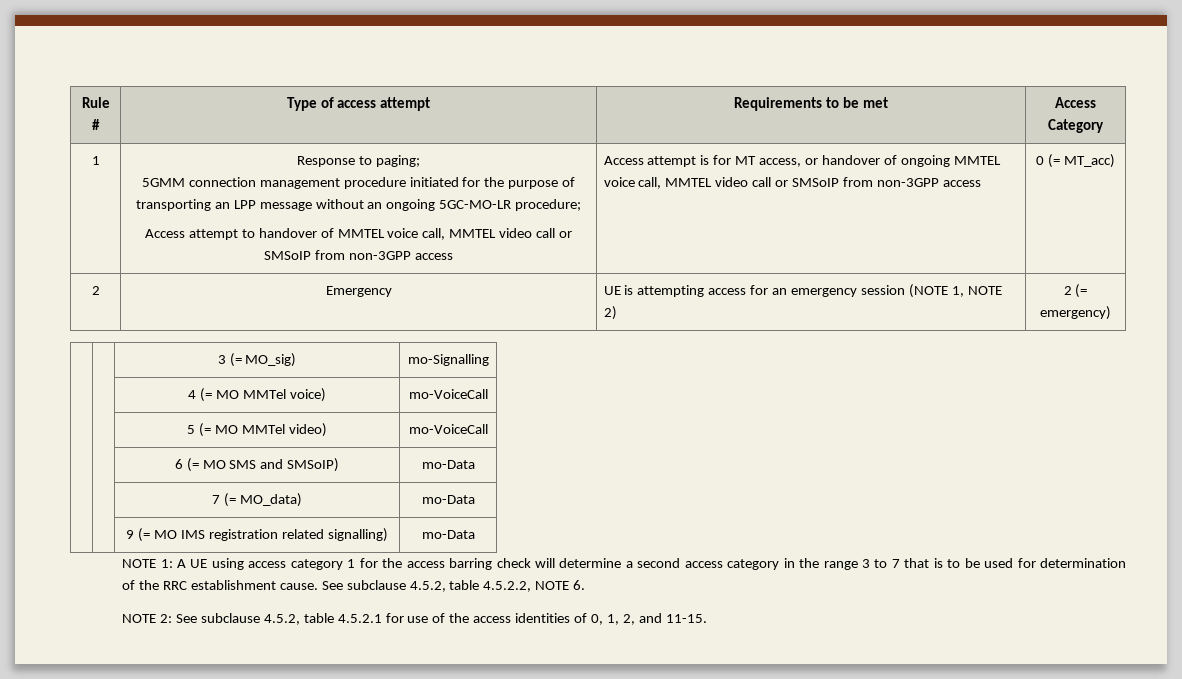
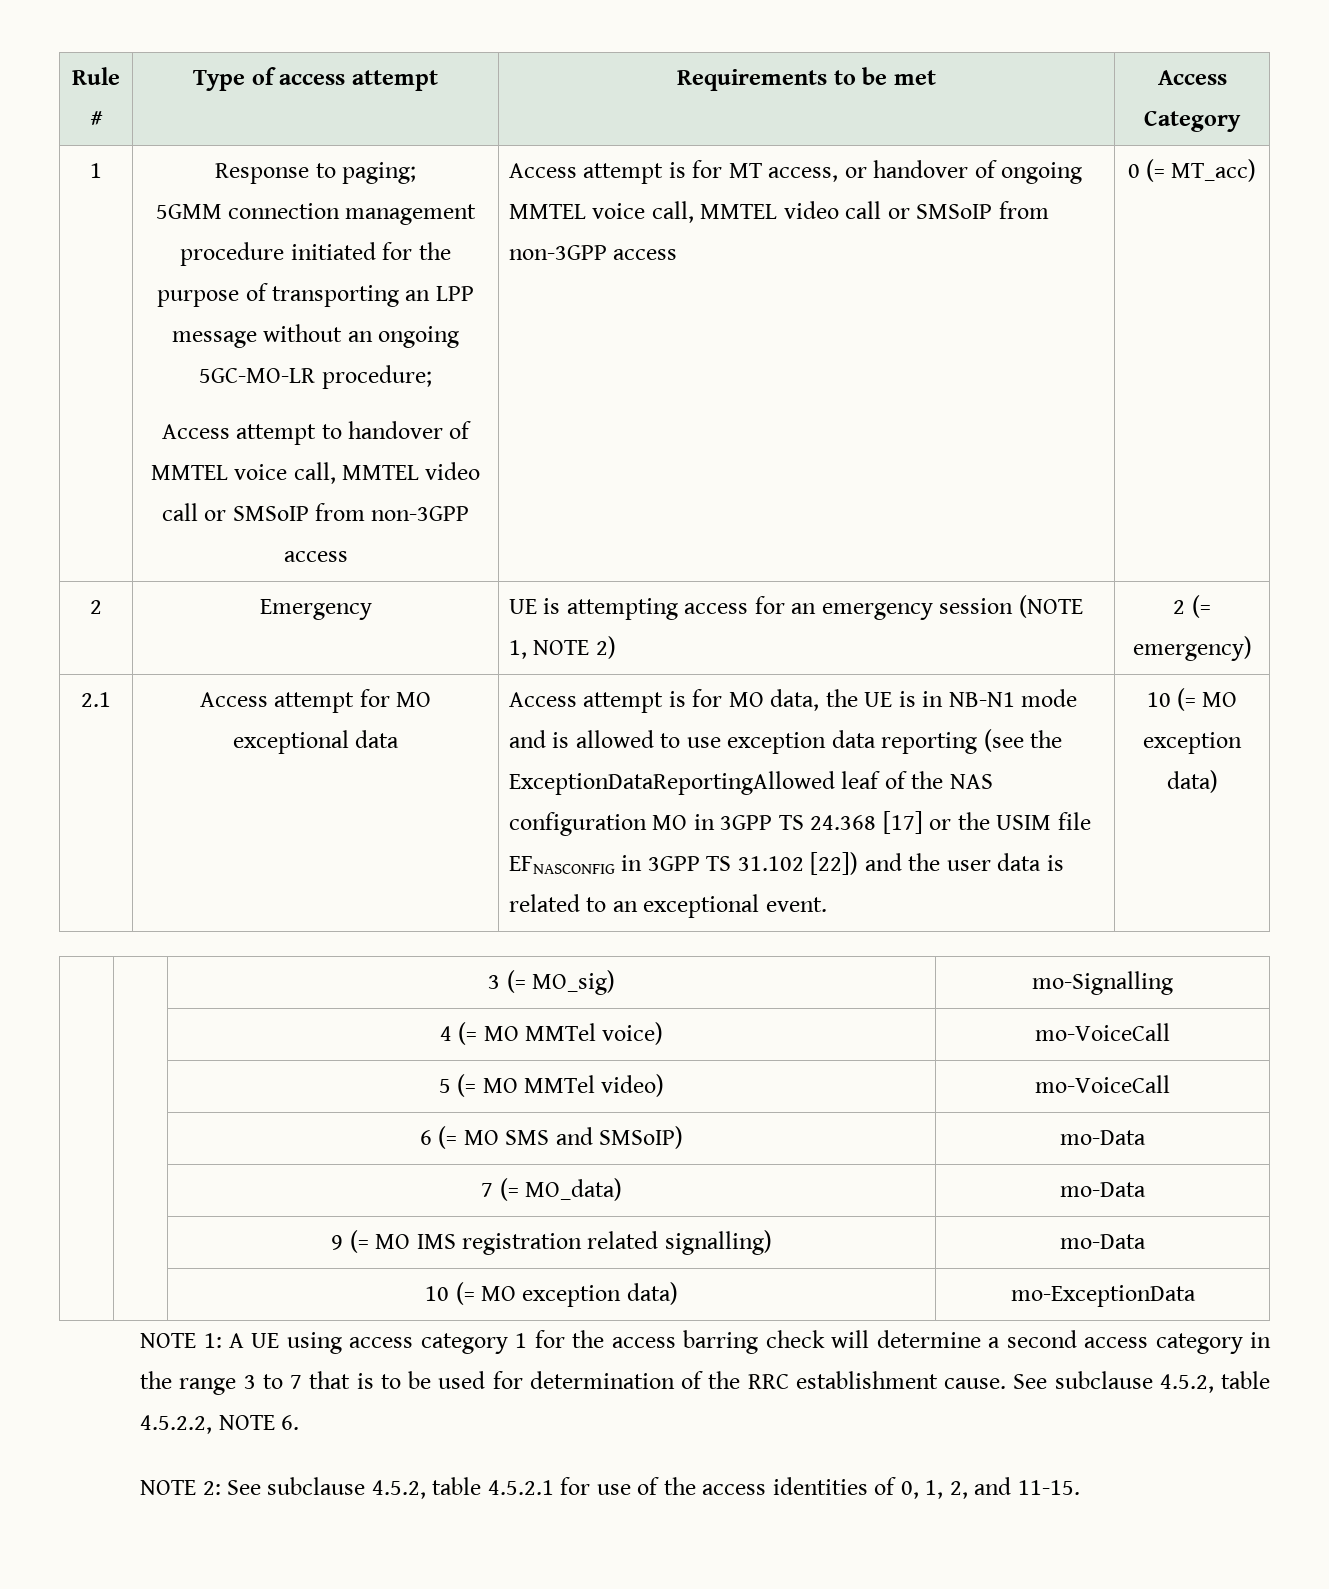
+ 2.1 | Access attempt for MO exceptional data | Access attempt is for MO data, the UE is in NB-N1 mode and is allowed to use exception data reporting (see the ExceptionDataReportingAllowed leaf of the NAS configuration MO in 3GPP TS 24.368 [17] or the USIM file EFNASCONFIG in 3GPP TS 31.102 [22]) and the user data is related to an exceptional event. | 10 (= MO exception data)
+ | | 10 (= MO exception data) | mo-ExceptionData

